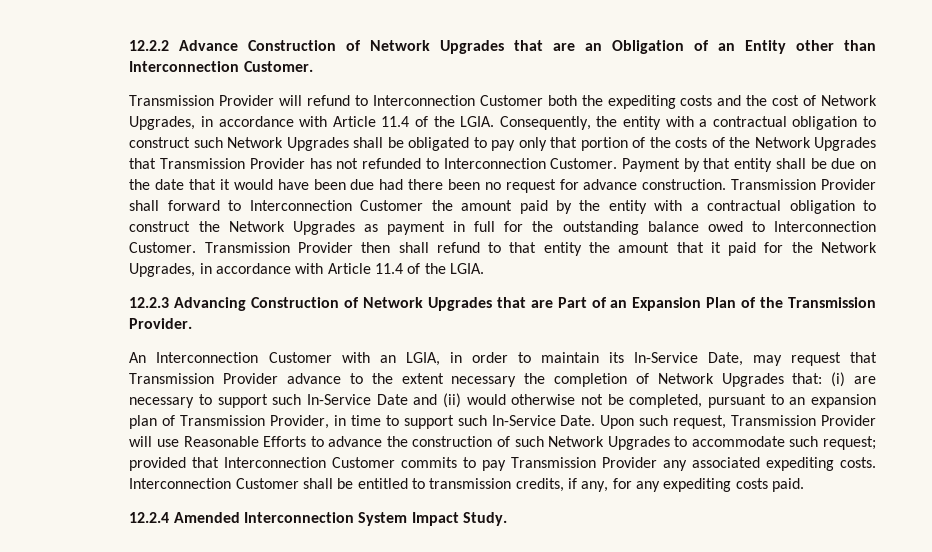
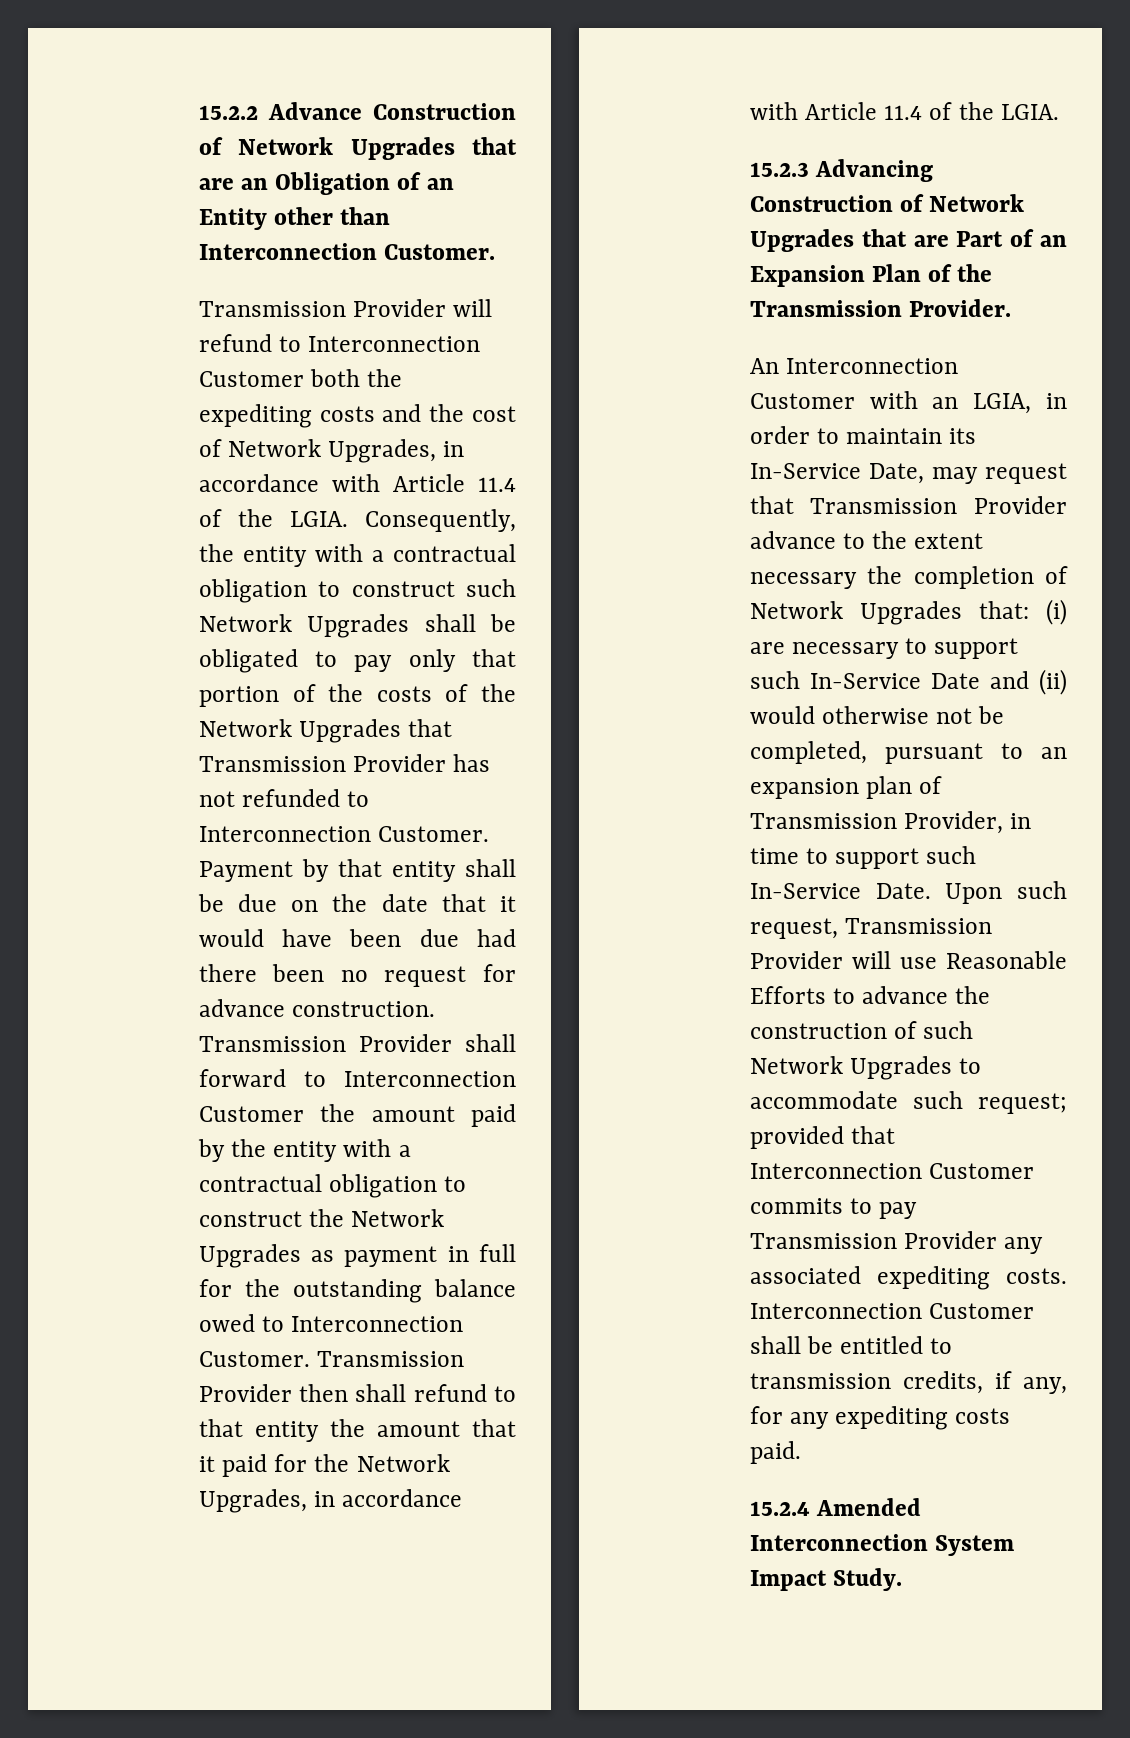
- 12.2.2 Advance Construction of Network Upgrades that are an Obligation of an Entity other than Interconnection Customer.
+ 15.2.2 Advance Construction of Network Upgrades that are an Obligation of an Entity other than Interconnection Customer.
- 12.2.3 Advancing Construction of Network Upgrades that are Part of an Expansion Plan of the Transmission Provider.
+ 15.2.3 Advancing Construction of Network Upgrades that are Part of an Expansion Plan of the Transmission Provider.
- 12.2.4 Amended Interconnection System Impact Study.
+ 15.2.4 Amended Interconnection System Impact Study.

